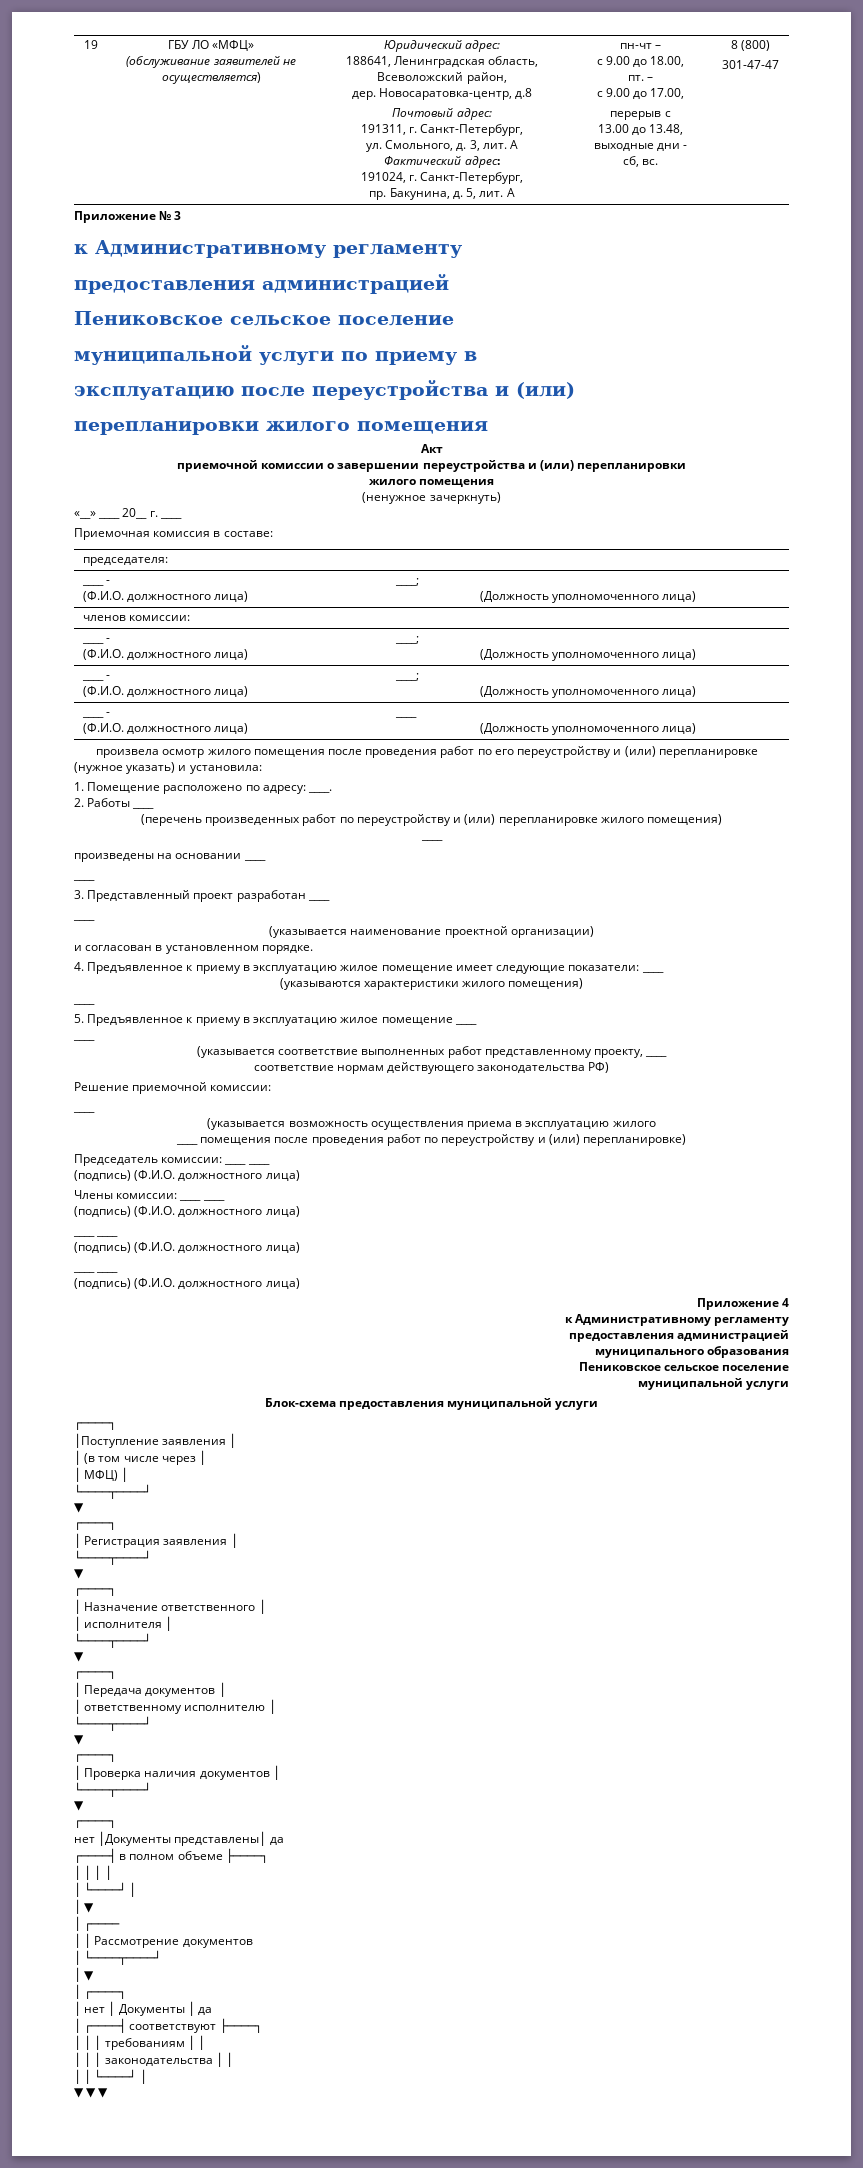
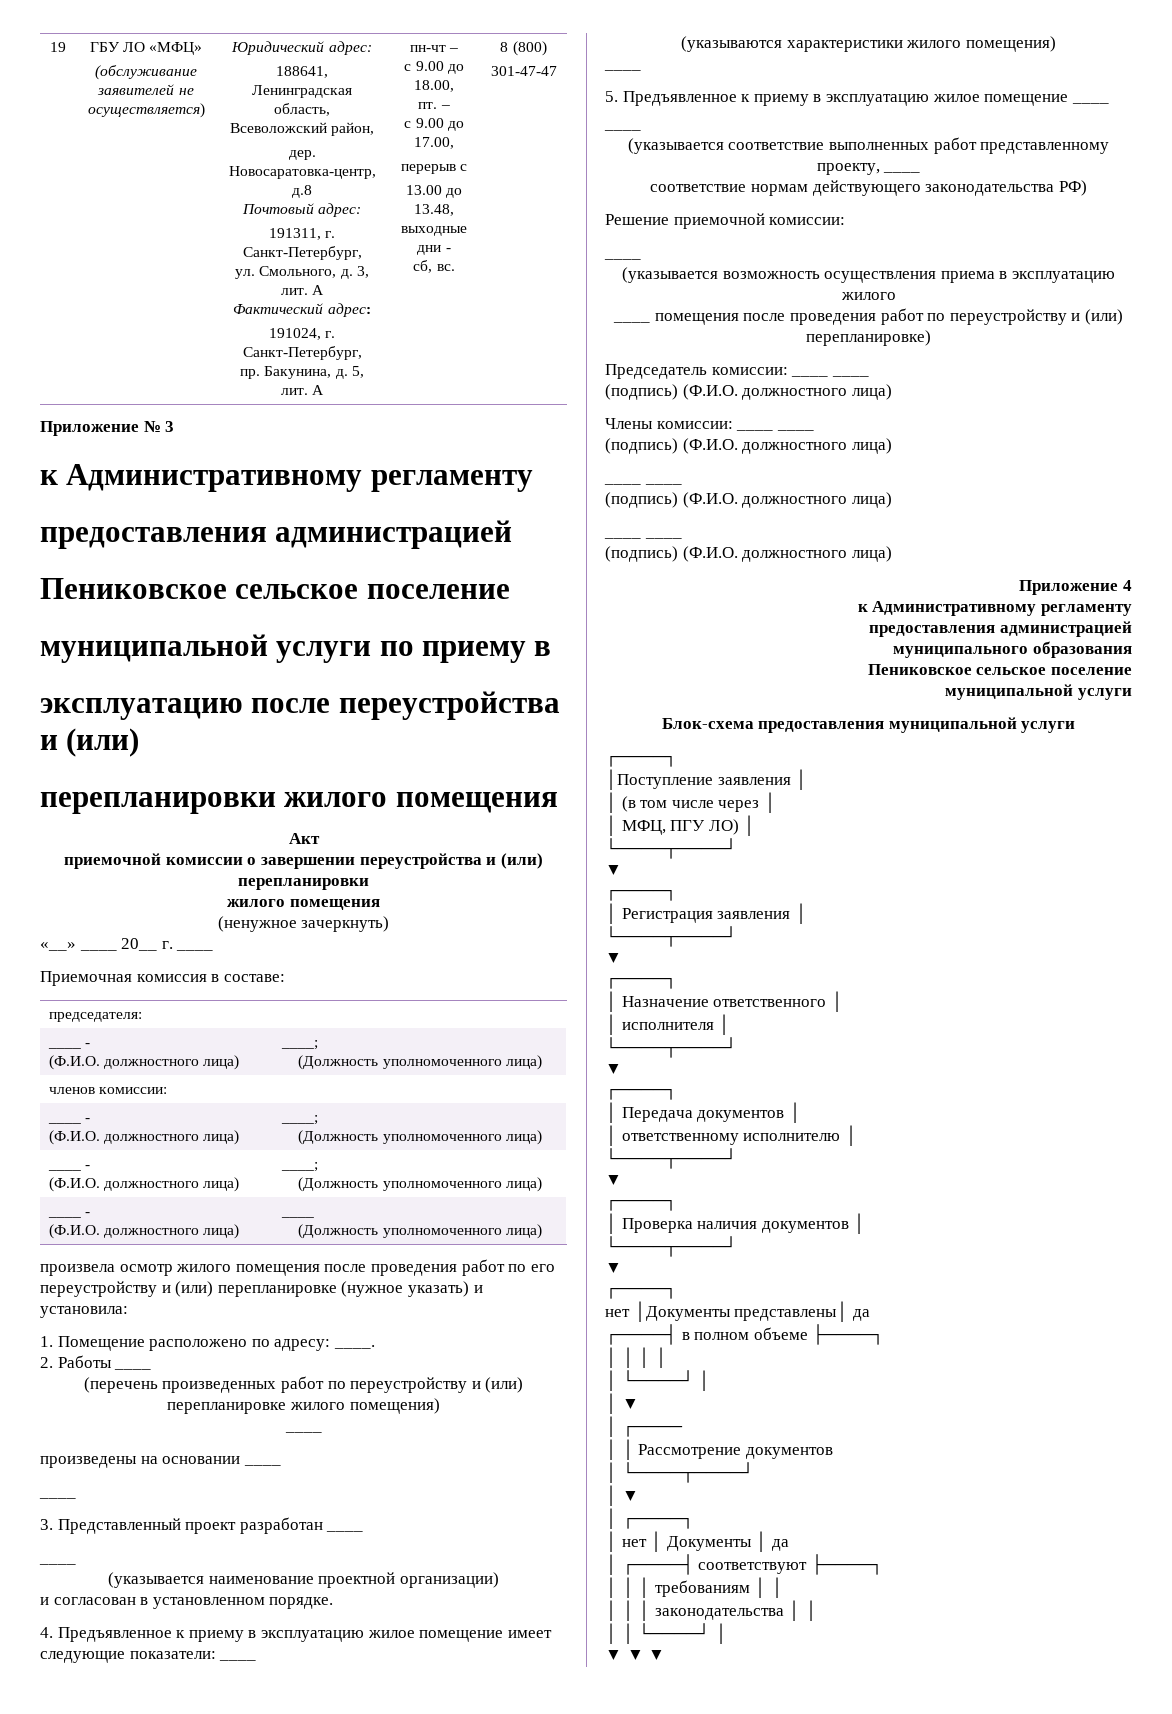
- │ МФЦ) │
+ │ МФЦ, ПГУ ЛО) │

